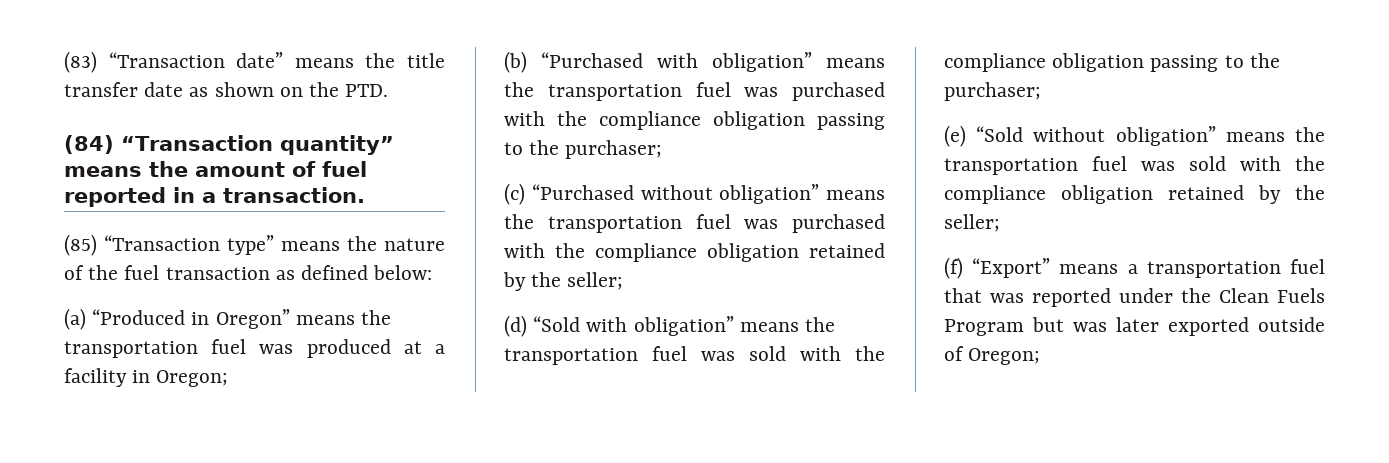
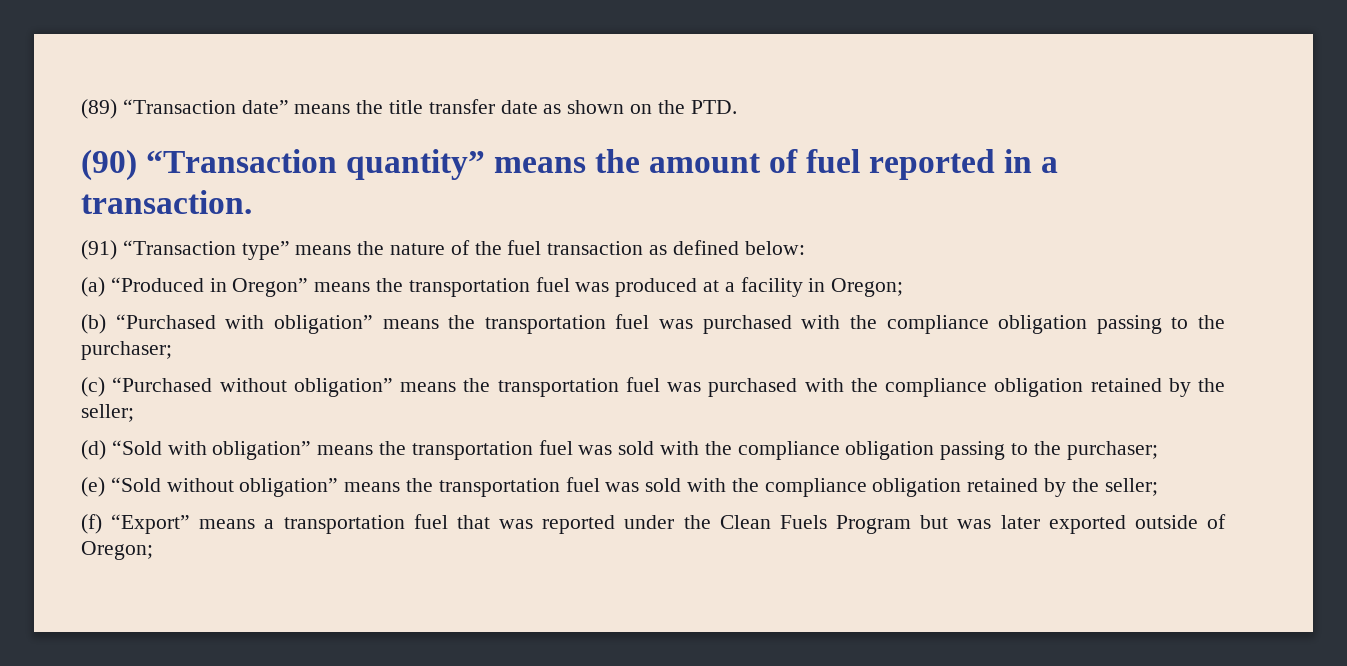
- (83) “Transaction date” means the title transfer date as shown on the PTD.
+ (89) “Transaction date” means the title transfer date as shown on the PTD.
- (84) “Transaction quantity” means the amount of fuel reported in a transaction.
+ (90) “Transaction quantity” means the amount of fuel reported in a transaction.
- (85) “Transaction type” means the nature of the fuel transaction as defined below:
+ (91) “Transaction type” means the nature of the fuel transaction as defined below:

